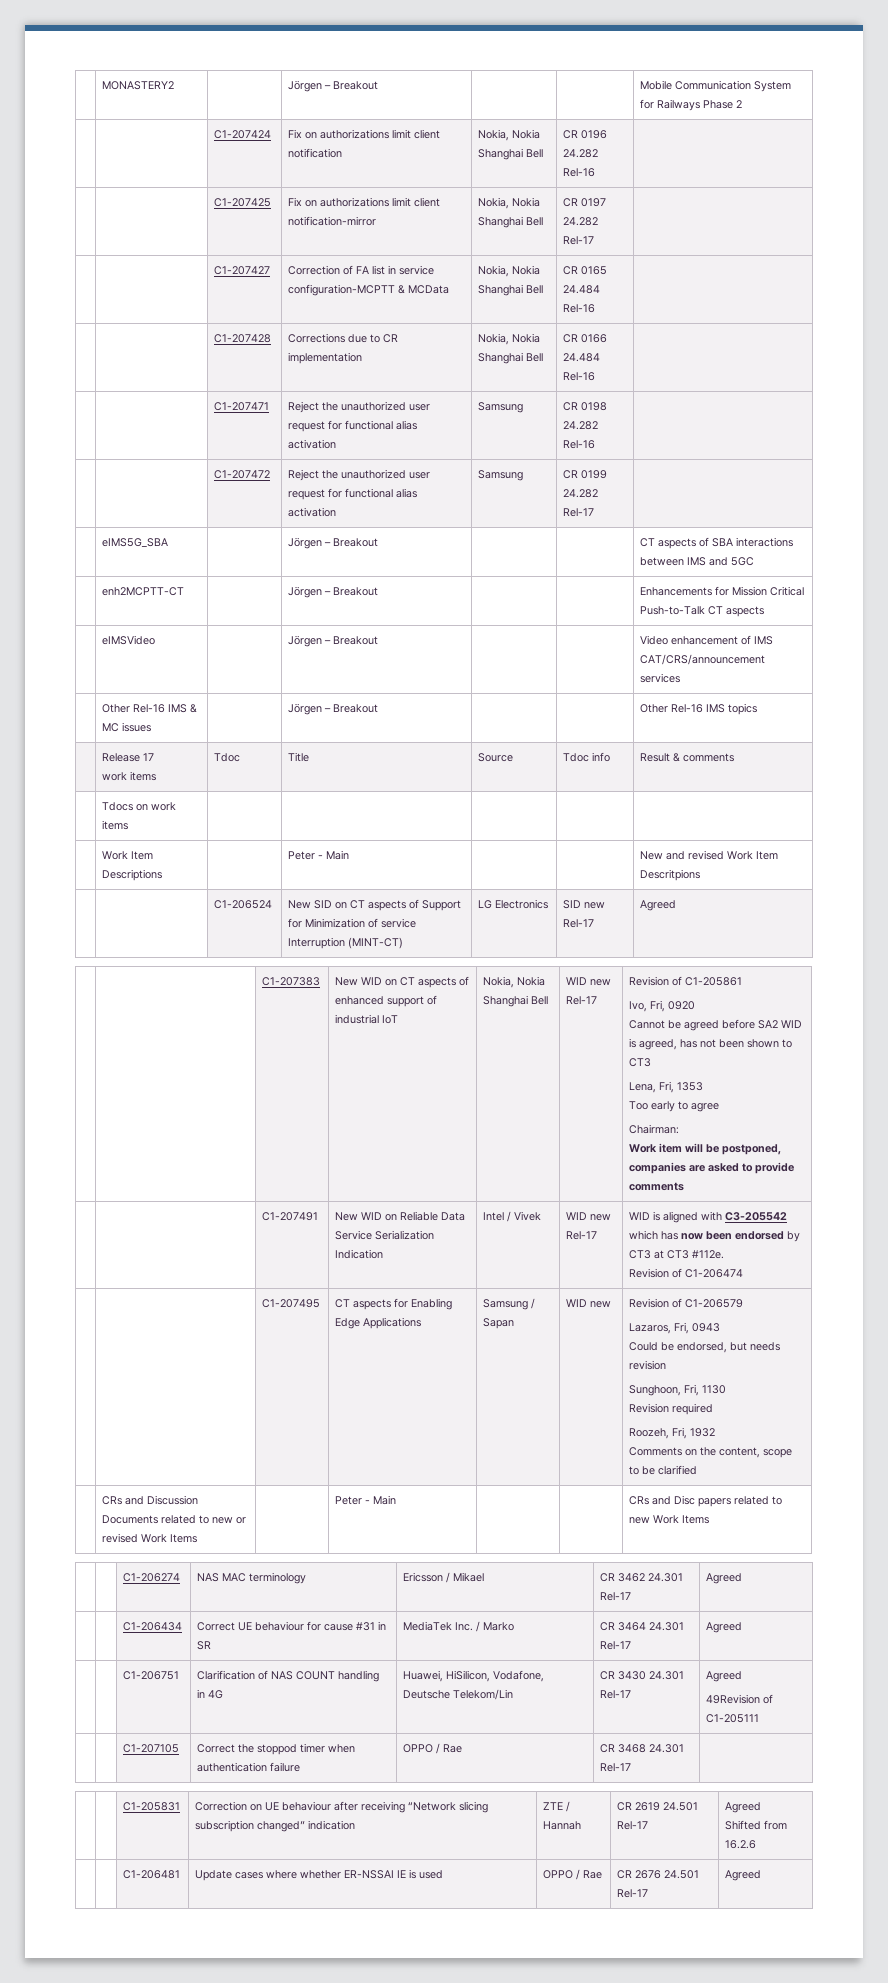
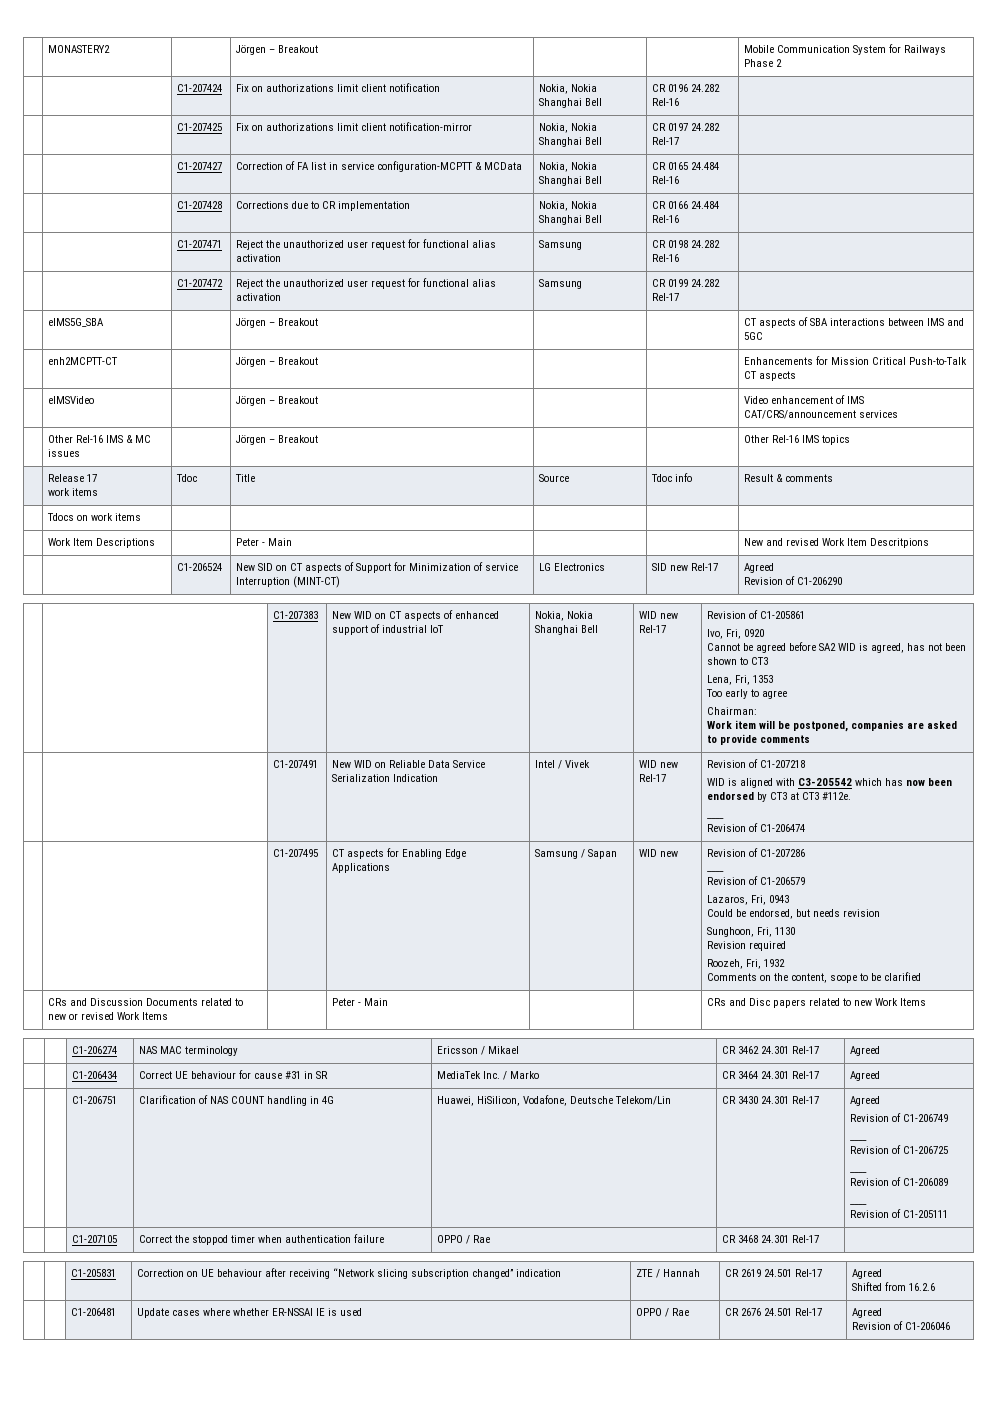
  | | C1-206524 | New SID on CT aspects of Support for Minimization of service Interruption (MINT-CT) | LG Electronics | SID new Rel-17 | Agreed
+ Revision of C1-206290
- | | C1-207491 | New WID on Reliable Data Service Serialization Indication | Intel / Vivek | WID new Rel-17 | WID is aligned with C3-205542 which has now been endorsed by CT3 at CT3 #112e.
+ | | C1-207491 | New WID on Reliable Data Service Serialization Indication | Intel / Vivek | WID new Rel-17 | Revision of C1-207218
+ WID is aligned with C3-205542 which has now been endorsed by CT3 at CT3 #112e.
+ ____
+ Revision of C1-207286
+ ____
  | | C1-206751 | Clarification of NAS COUNT handling in 4G | Huawei, HiSilicon, Vodafone, Deutsche Telekom/Lin | CR 3430 24.301 Rel-17 | Agreed
- 49Revision of C1-205111
+ Revision of C1-206749
+ ____
+ Revision of C1-206725
+ ____
+ Revision of C1-206089
+ ____
+ Revision of C1-205111
  | | C1-206481 | Update cases where whether ER-NSSAI IE is used | OPPO / Rae | CR 2676 24.501 Rel-17 | Agreed
+ Revision of C1-206046

